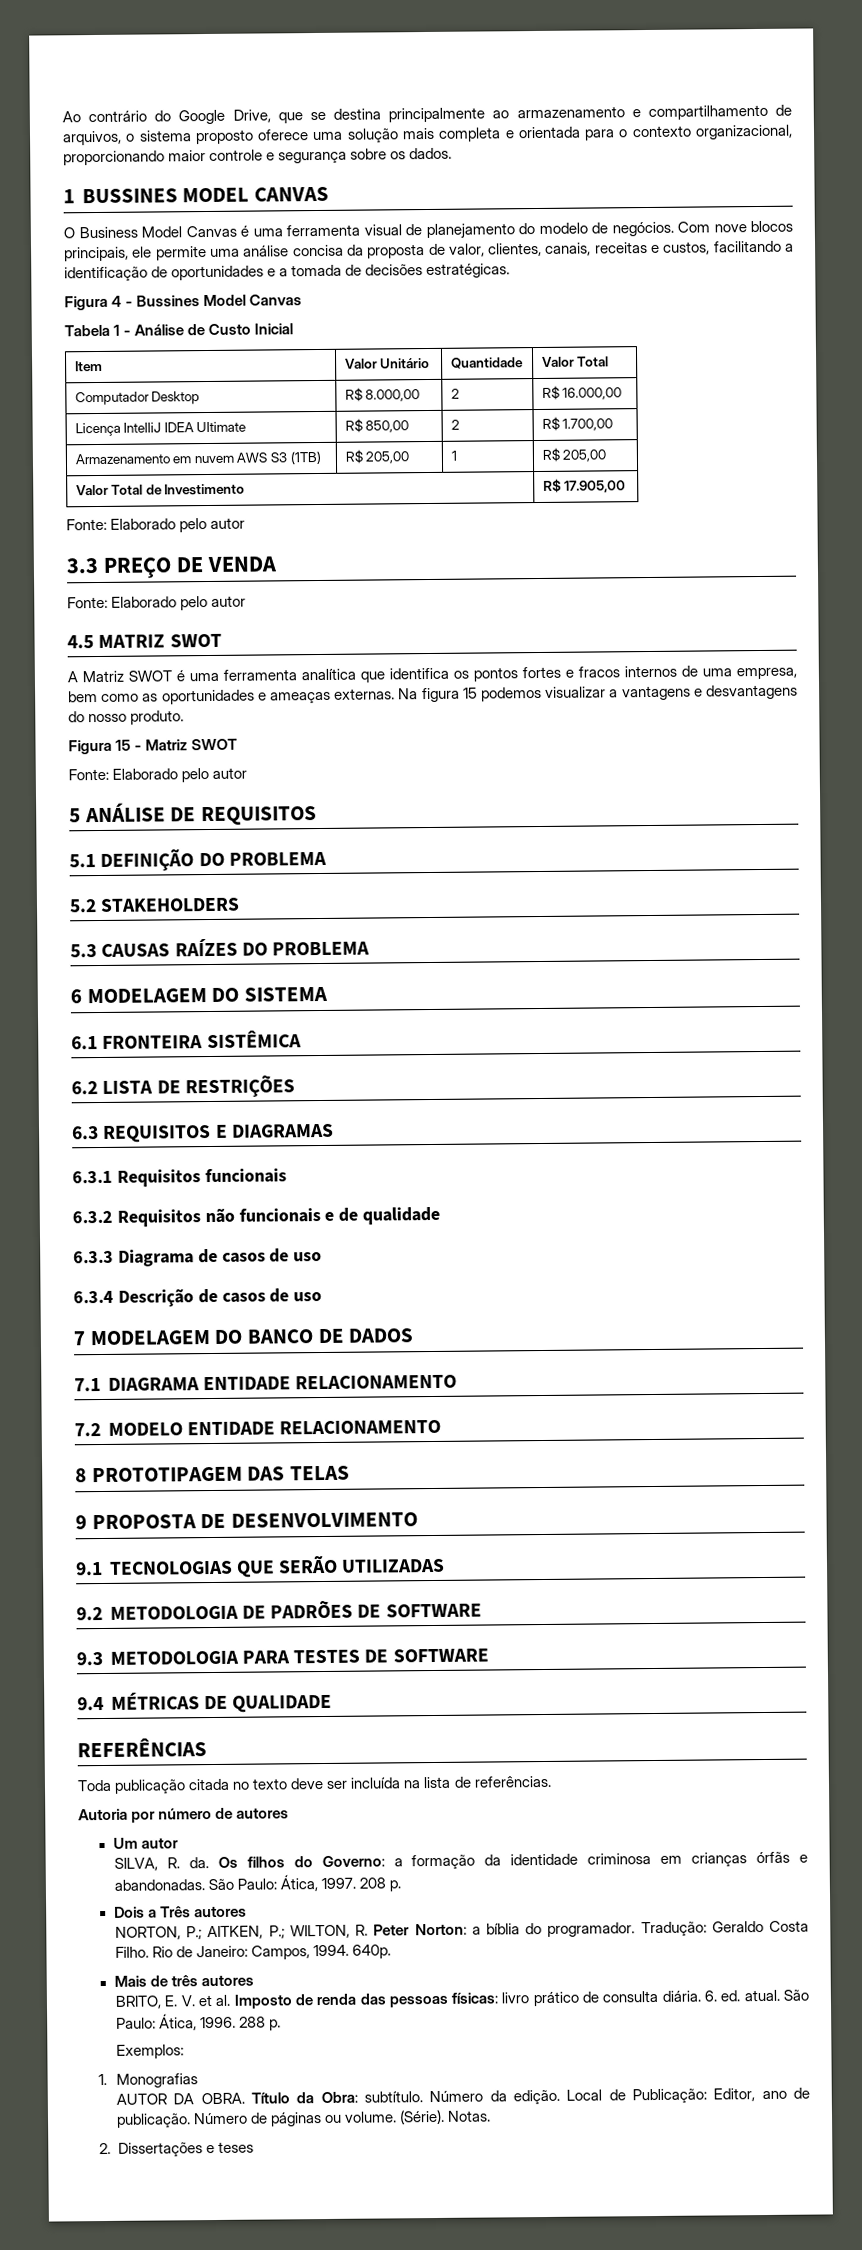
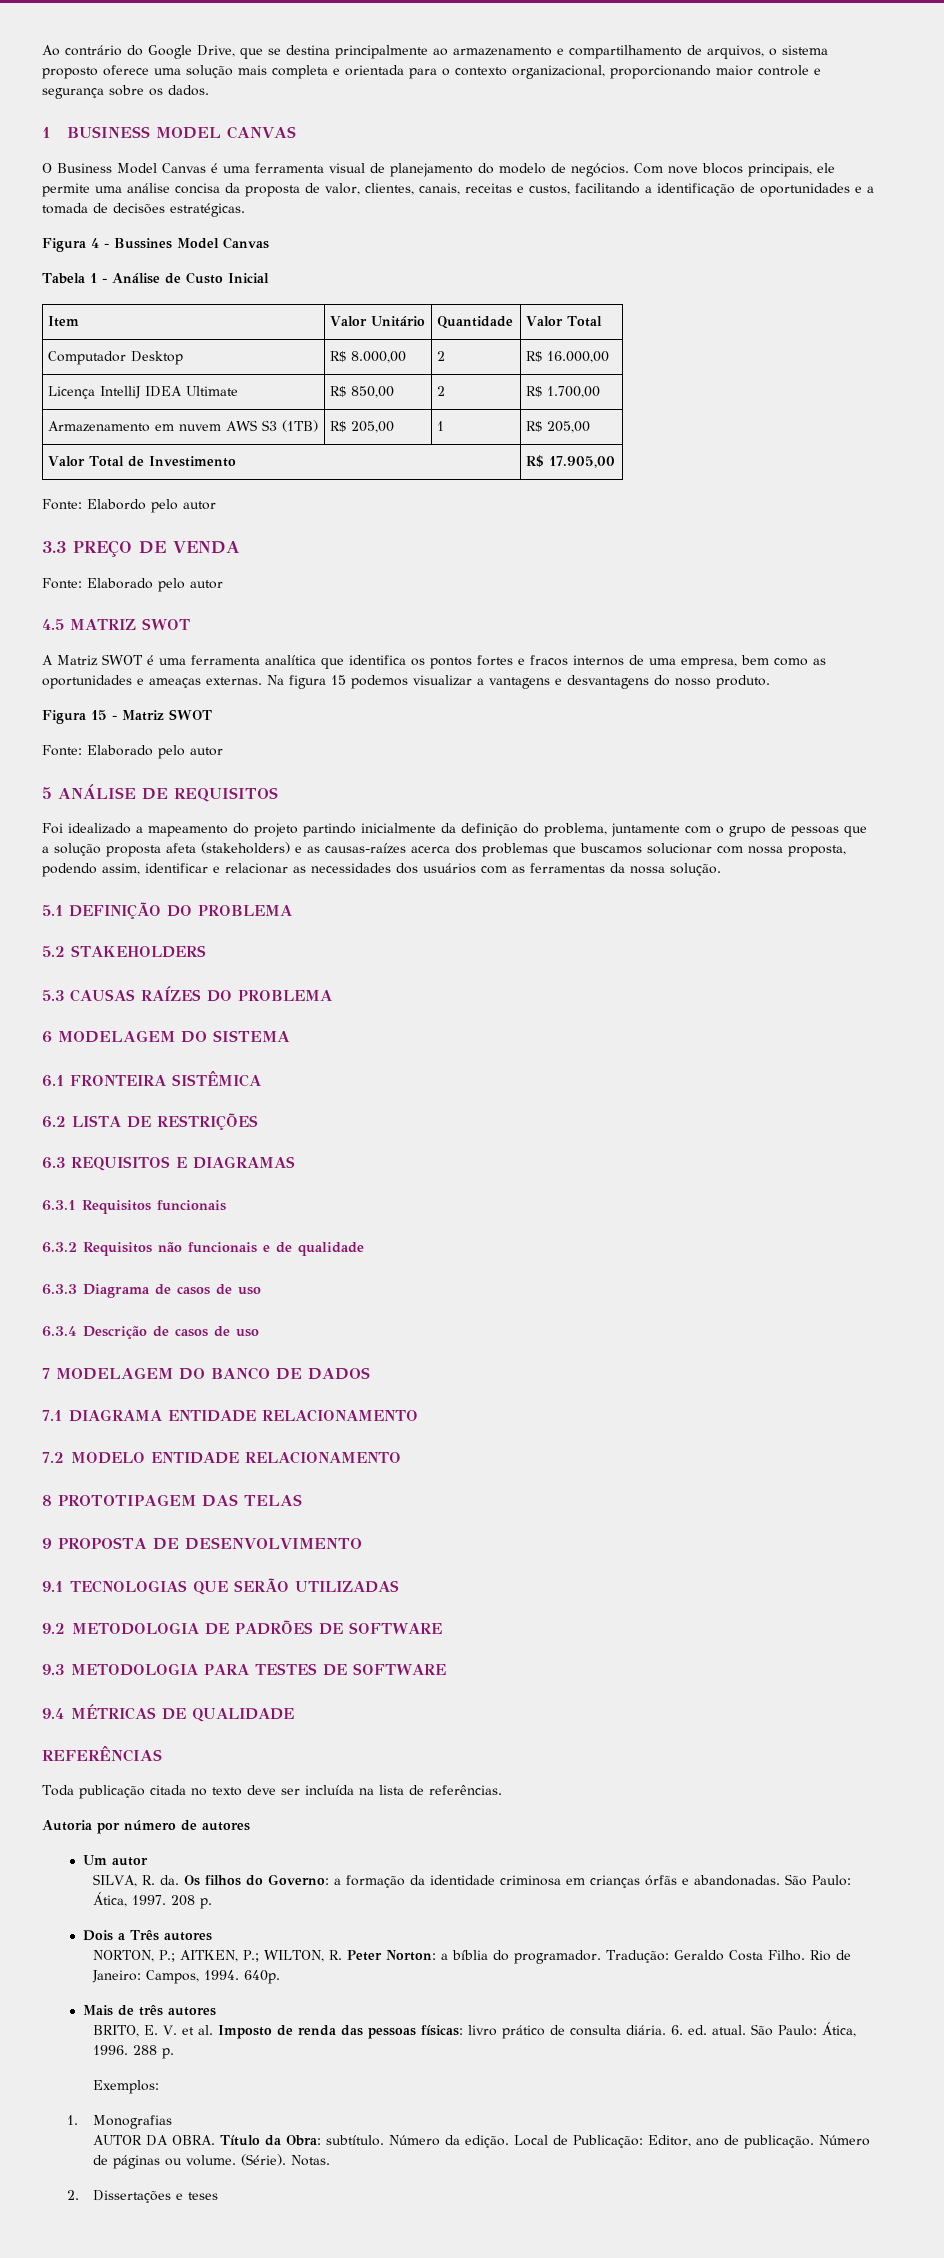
- 1 BUSSINES MODEL CANVAS
+ 1 BUSINESS MODEL CANVAS
  Valor Total de Investimento | R$ 17.905,00
- Fonte: Elaborado pelo autor
+ Fonte: Elabordo pelo autor
+ Foi idealizado a mapeamento do projeto partindo inicialmente da definição do problema, juntamente com o grupo de pessoas que a solução proposta afeta (stakeholders) e as causas-raízes acerca dos problemas que buscamos solucionar com nossa proposta, podendo assim, identificar e relacionar as necessidades dos usuários com as ferramentas da nossa solução.

